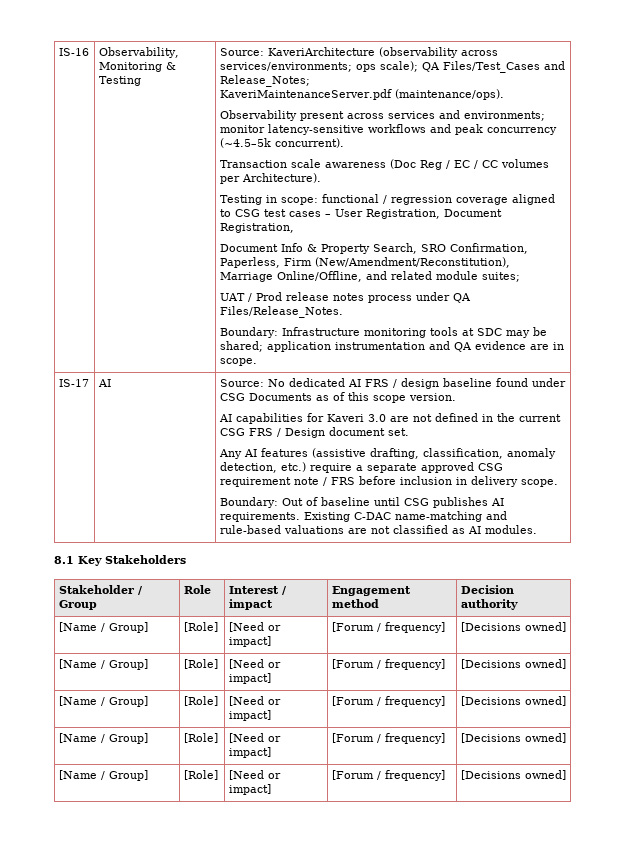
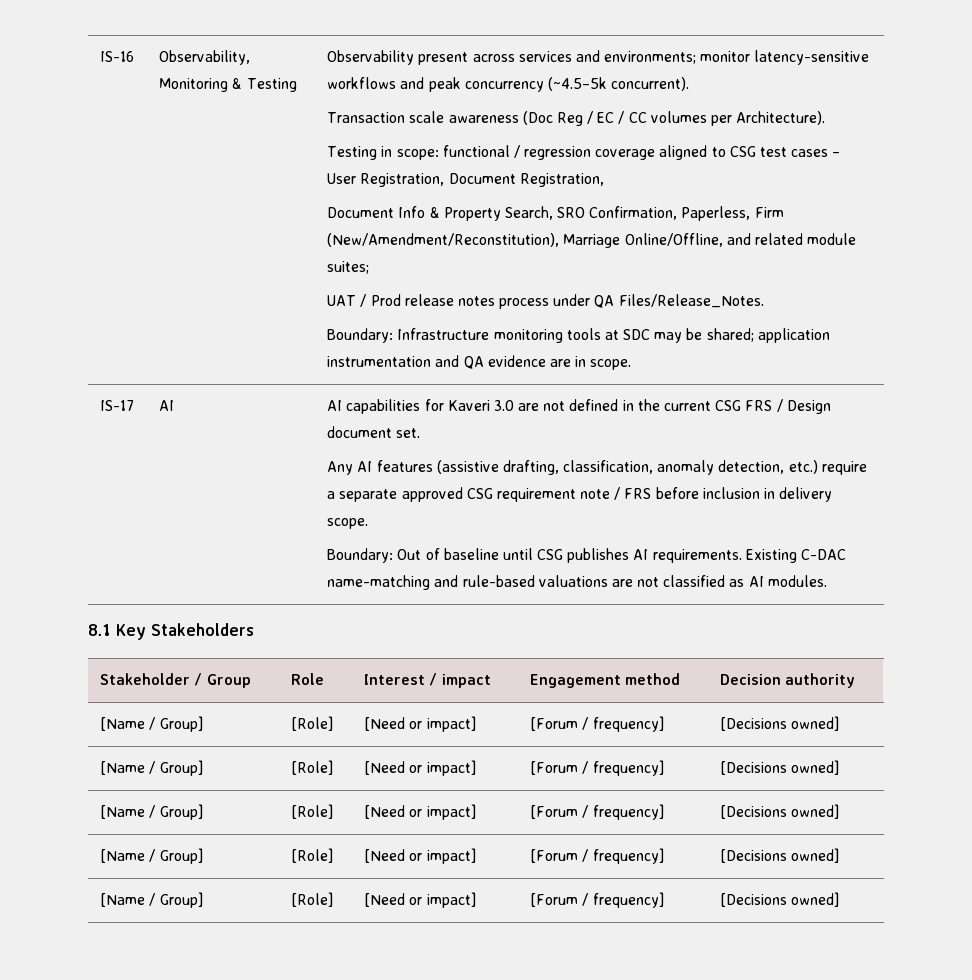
- Source: KaveriArchitecture (observability across services/environments; ops scale); QA Files/Test_Cases and Release_Notes;
- KaveriMaintenanceServer.pdf (maintenance/ops).
- Source: No dedicated AI FRS / design baseline found under CSG Documents as of this scope version.

